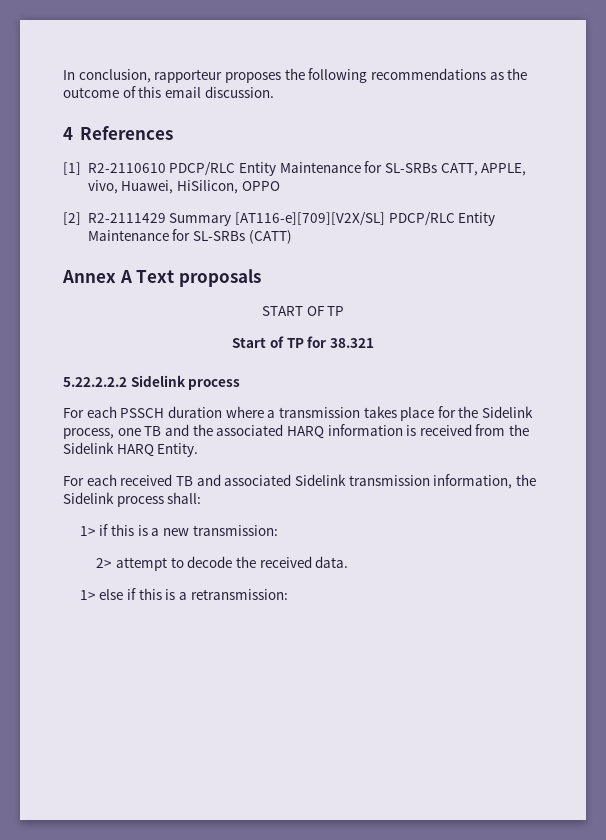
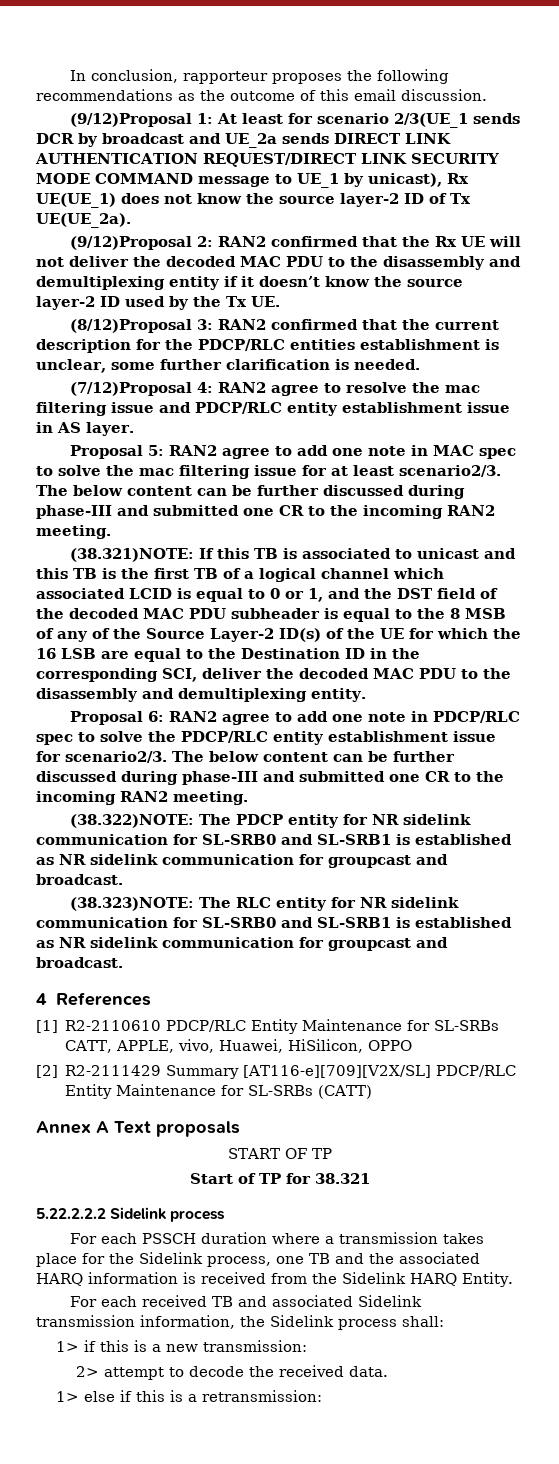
+ (9/12)Proposal 1: At least for scenario 2/3(UE_1 sends DCR by broadcast and UE_2a sends DIRECT LINK AUTHENTICATION REQUEST/DIRECT LINK SECURITY MODE COMMAND message to UE_1 by unicast), Rx UE(UE_1) does not know the source layer-2 ID of Tx UE(UE_2a).
+ (9/12)Proposal 2: RAN2 confirmed that the Rx UE will not deliver the decoded MAC PDU to the disassembly and demultiplexing entity if it doesn’t know the source layer-2 ID used by the Tx UE.
+ (8/12)Proposal 3: RAN2 confirmed that the current description for the PDCP/RLC entities establishment is unclear, some further clarification is needed.
+ (7/12)Proposal 4: RAN2 agree to resolve the mac filtering issue and PDCP/RLC entity establishment issue in AS layer.
+ Proposal 5: RAN2 agree to add one note in MAC spec to solve the mac filtering issue for at least scenario2/3. The below content can be further discussed during phase-III and submitted one CR to the incoming RAN2 meeting.
+ (38.321)NOTE: If this TB is associated to unicast and this TB is the first TB of a logical channel which associated LCID is equal to 0 or 1, and the DST field of the decoded MAC PDU subheader is equal to the 8 MSB of any of the Source Layer-2 ID(s) of the UE for which the 16 LSB are equal to the Destination ID in the corresponding SCI, deliver the decoded MAC PDU to the disassembly and demultiplexing entity.
+ Proposal 6: RAN2 agree to add one note in PDCP/RLC spec to solve the PDCP/RLC entity establishment issue for scenario2/3. The below content can be further discussed during phase-III and submitted one CR to the incoming RAN2 meeting.
+ (38.322)NOTE: The PDCP entity for NR sidelink communication for SL-SRB0 and SL-SRB1 is established as NR sidelink communication for groupcast and broadcast.
+ (38.323)NOTE: The RLC entity for NR sidelink communication for SL-SRB0 and SL-SRB1 is established as NR sidelink communication for groupcast and broadcast.

